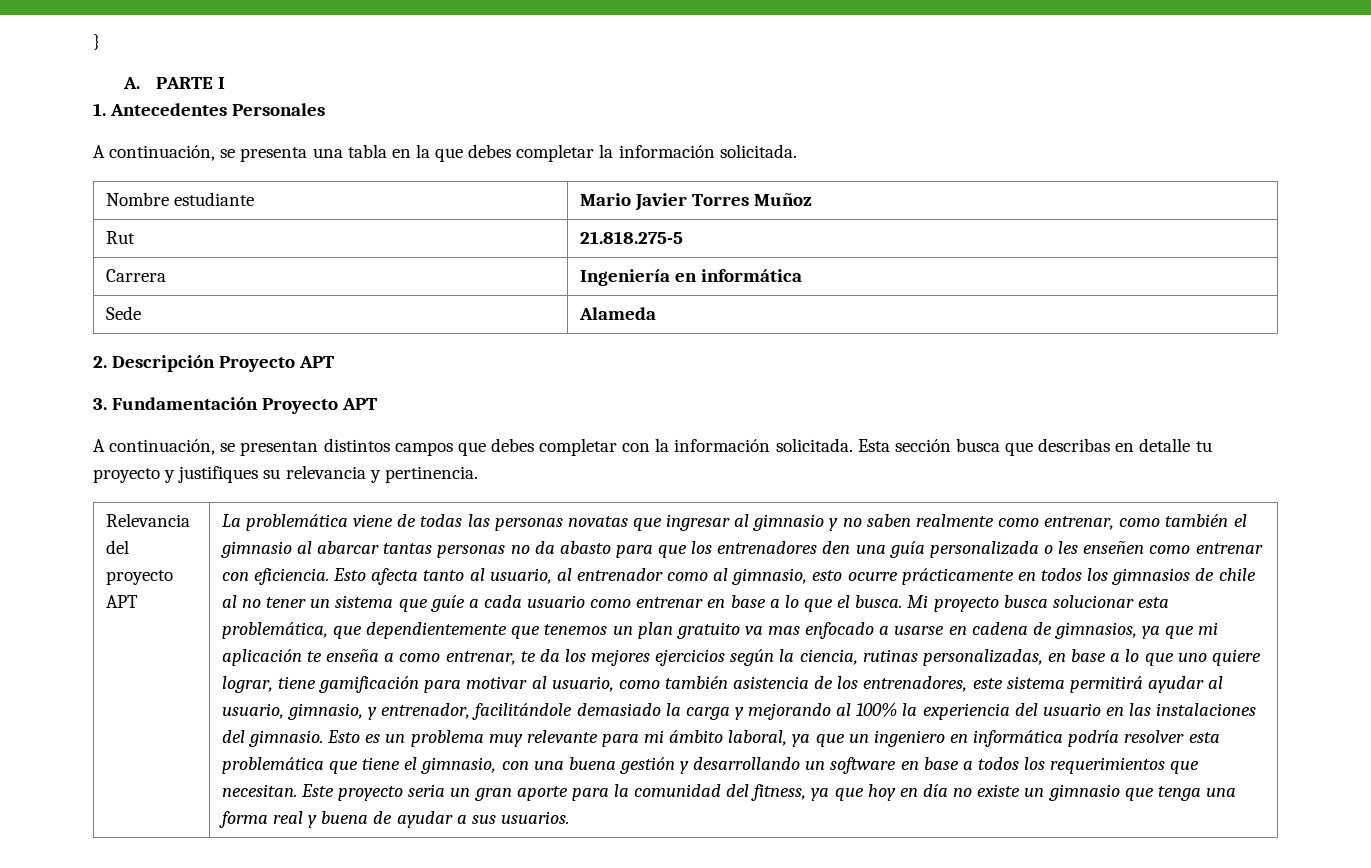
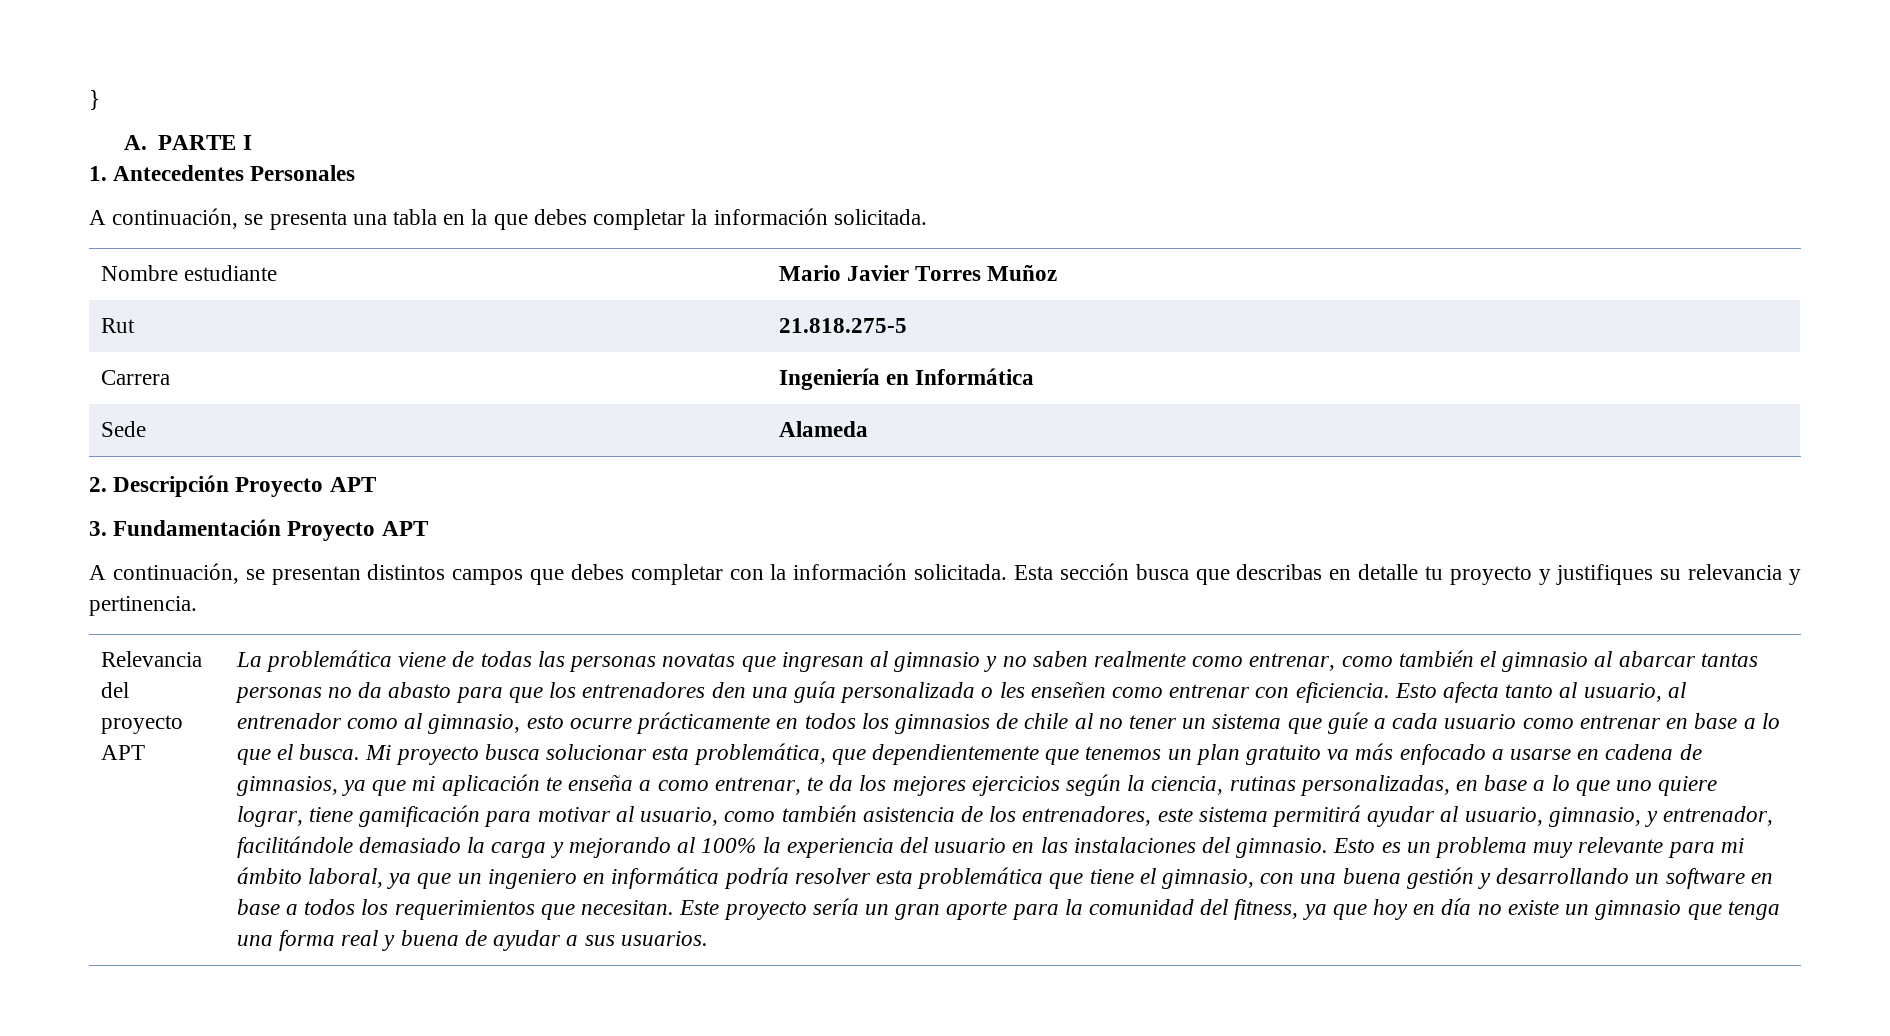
- Carrera | Ingeniería en informática
+ Carrera | Ingeniería en Informática
- La problemática viene de todas las personas novatas que ingresar al gimnasio y no saben realmente como entrenar, como también el gimnasio al abarcar tantas personas no da abasto para que los entrenadores den una guía personalizada o les enseñen como entrenar con eficiencia.
+ La problemática viene de todas las personas novatas que ingresan al gimnasio y no saben realmente como entrenar, como también el gimnasio al abarcar tantas personas no da abasto para que los entrenadores den una guía personalizada o les enseñen como entrenar con eficiencia.
- Mi proyecto busca solucionar esta problemática, que dependientemente que tenemos un plan gratuito va mas enfocado a usarse en cadena de gimnasios, ya que mi aplicación te enseña a como entrenar, te da los mejores ejercicios según la ciencia, rutinas personalizadas, en base a lo que uno quiere lograr, tiene gamificación para motivar al usuario, como también asistencia de los entrenadores, este sistema permitirá ayudar al usuario, gimnasio, y entrenador, facilitándole demasiado la carga y mejorando al 100% la experiencia del usuario en las instalaciones del gimnasio.
+ Mi proyecto busca solucionar esta problemática, que dependientemente que tenemos un plan gratuito va más enfocado a usarse en cadena de gimnasios, ya que mi aplicación te enseña a como entrenar, te da los mejores ejercicios según la ciencia, rutinas personalizadas, en base a lo que uno quiere lograr, tiene gamificación para motivar al usuario, como también asistencia de los entrenadores, este sistema permitirá ayudar al usuario, gimnasio, y entrenador, facilitándole demasiado la carga y mejorando al 100% la experiencia del usuario en las instalaciones del gimnasio.
- Este proyecto seria un gran aporte para la comunidad del fitness, ya que hoy en día no existe un gimnasio que tenga una forma real y buena de ayudar a sus usuarios.
+ Este proyecto sería un gran aporte para la comunidad del fitness, ya que hoy en día no existe un gimnasio que tenga una forma real y buena de ayudar a sus usuarios.

